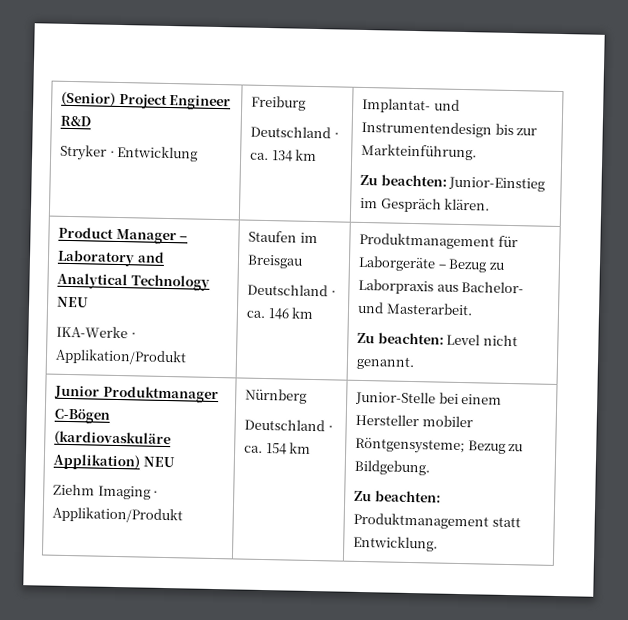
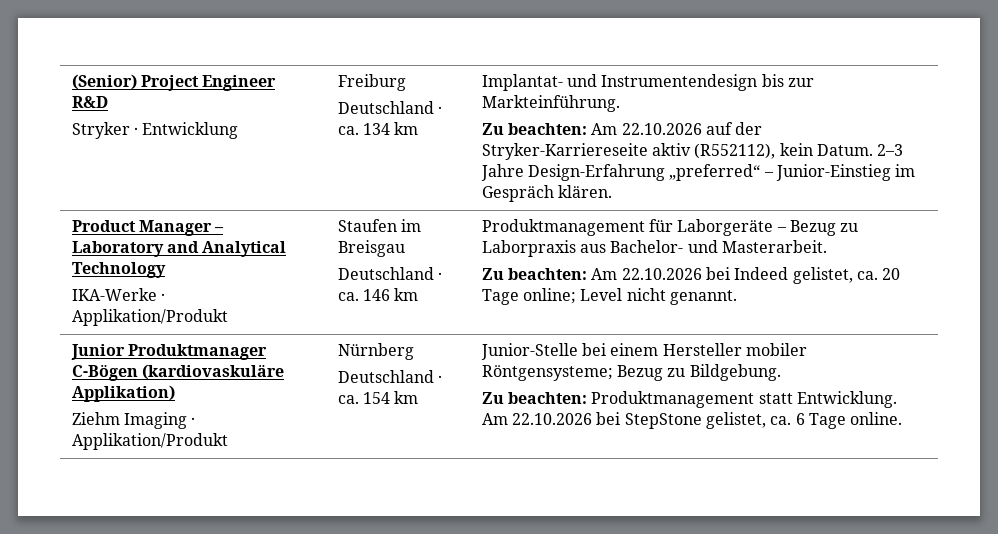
  (Senior) Project Engineer R&D
  Stryker · Entwicklung | Freiburg
  Deutschland · ca. 134 km | Implantat- und Instrumentendesign bis zur Markteinführung.
- Zu beachten: Junior-Einstieg im Gespräch klären.
+ Zu beachten: Am 22.10.2026 auf der Stryker-Karriereseite aktiv (R552112), kein Datum. 2–3 Jahre Design-Erfahrung „preferred“ – Junior-Einstieg im Gespräch klären.
- Product Manager – Laboratory and Analytical Technology NEU
+ Product Manager – Laboratory and Analytical Technology
- Zu beachten: Level nicht genannt.
+ Zu beachten: Am 22.10.2026 bei Indeed gelistet, ca. 20 Tage online; Level nicht genannt.
- Junior Produktmanager C-Bögen (kardiovaskuläre Applikation) NEU
+ Junior Produktmanager C-Bögen (kardiovaskuläre Applikation)
  Ziehm Imaging · Applikation/Produkt | Nürnberg
  Deutschland · ca. 154 km | Junior-Stelle bei einem Hersteller mobiler Röntgensysteme; Bezug zu Bildgebung.
- Zu beachten: Produktmanagement statt Entwicklung.
+ Zu beachten: Produktmanagement statt Entwicklung. Am 22.10.2026 bei StepStone gelistet, ca. 6 Tage online.

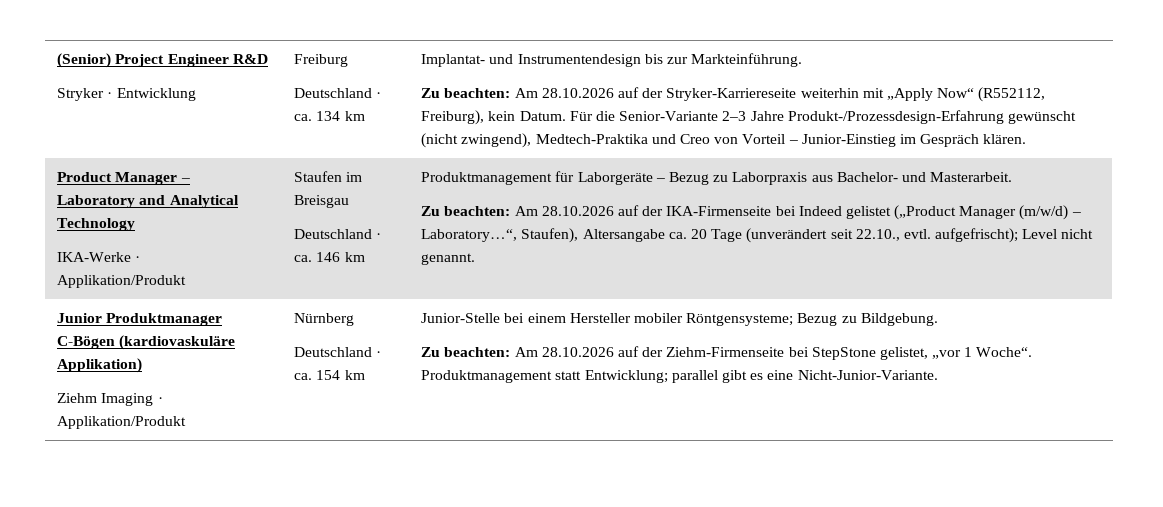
- Zu beachten: Am 22.10.2026 auf der Stryker-Karriereseite aktiv (R552112), kein Datum. 2–3 Jahre Design-Erfahrung „preferred“ – Junior-Einstieg im Gespräch klären.
+ Zu beachten: Am 28.10.2026 auf der Stryker-Karriereseite weiterhin mit „Apply Now“ (R552112, Freiburg), kein Datum. Für die Senior-Variante 2–3 Jahre Produkt-/Prozessdesign-Erfahrung gewünscht (nicht zwingend), Medtech-Praktika und Creo von Vorteil – Junior-Einstieg im Gespräch klären.
- Zu beachten: Am 22.10.2026 bei Indeed gelistet, ca. 20 Tage online; Level nicht genannt.
+ Zu beachten: Am 28.10.2026 auf der IKA-Firmenseite bei Indeed gelistet („Product Manager (m/w/d) – Laboratory…“, Staufen), Altersangabe ca. 20 Tage (unverändert seit 22.10., evtl. aufgefrischt); Level nicht genannt.
- Zu beachten: Produktmanagement statt Entwicklung. Am 22.10.2026 bei StepStone gelistet, ca. 6 Tage online.
+ Zu beachten: Am 28.10.2026 auf der Ziehm-Firmenseite bei StepStone gelistet, „vor 1 Woche“. Produktmanagement statt Entwicklung; parallel gibt es eine Nicht-Junior-Variante.

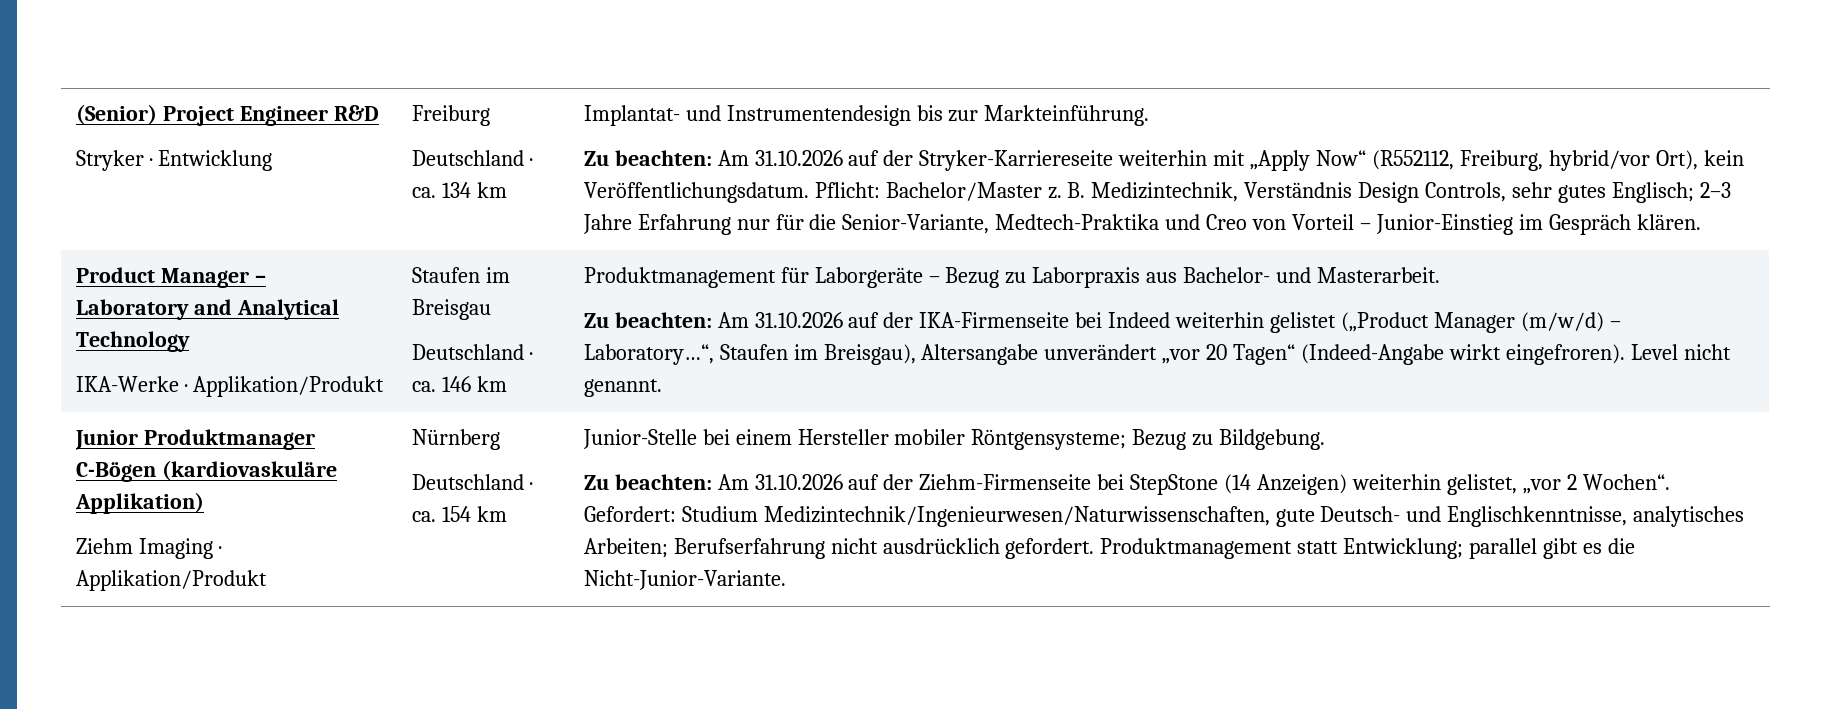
- Zu beachten: Am 28.10.2026 auf der Stryker-Karriereseite weiterhin mit „Apply Now“ (R552112, Freiburg), kein Datum. Für die Senior-Variante 2–3 Jahre Produkt-/Prozessdesign-Erfahrung gewünscht (nicht zwingend), Medtech-Praktika und Creo von Vorteil – Junior-Einstieg im Gespräch klären.
+ Zu beachten: Am 31.10.2026 auf der Stryker-Karriereseite weiterhin mit „Apply Now“ (R552112, Freiburg, hybrid/vor Ort), kein Veröffentlichungsdatum. Pflicht: Bachelor/Master z. B. Medizintechnik, Verständnis Design Controls, sehr gutes Englisch; 2–3 Jahre Erfahrung nur für die Senior-Variante, Medtech-Praktika und Creo von Vorteil – Junior-Einstieg im Gespräch klären.
- Zu beachten: Am 28.10.2026 auf der IKA-Firmenseite bei Indeed gelistet („Product Manager (m/w/d) – Laboratory…“, Staufen), Altersangabe ca. 20 Tage (unverändert seit 22.10., evtl. aufgefrischt); Level nicht genannt.
+ Zu beachten: Am 31.10.2026 auf der IKA-Firmenseite bei Indeed weiterhin gelistet („Product Manager (m/w/d) – Laboratory…“, Staufen im Breisgau), Altersangabe unverändert „vor 20 Tagen“ (Indeed-Angabe wirkt eingefroren). Level nicht genannt.
- Zu beachten: Am 28.10.2026 auf der Ziehm-Firmenseite bei StepStone gelistet, „vor 1 Woche“.
+ Zu beachten: Am 31.10.2026 auf der Ziehm-Firmenseite bei StepStone (14 Anzeigen) weiterhin gelistet, „vor 2 Wochen“. Gefordert: Studium Medizintechnik/Ingenieurwesen/Naturwissenschaften, gute Deutsch- und Englischkenntnisse, analytisches Arbeiten; Berufserfahrung nicht ausdrücklich gefordert.
- Produktmanagement statt Entwicklung; parallel gibt es eine Nicht-Junior-Variante.
+ Produktmanagement statt Entwicklung; parallel gibt es die Nicht-Junior-Variante.

